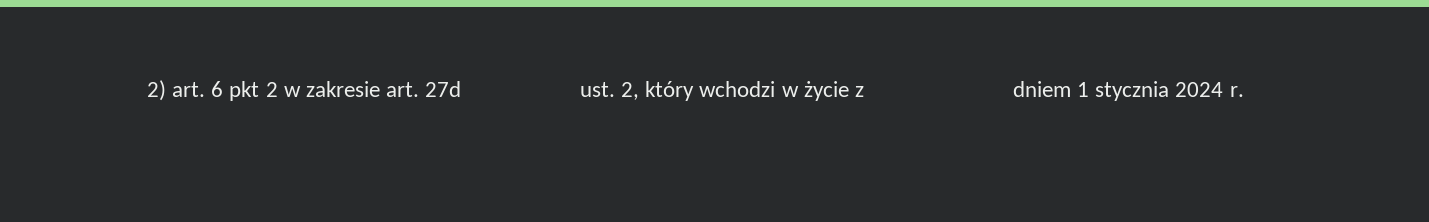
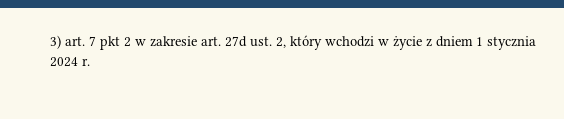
- 2) art. 6 pkt 2 w zakresie art. 27d ust. 2, który wchodzi w życie z dniem 1 stycznia 2024 r.
+ 3) art. 7 pkt 2 w zakresie art. 27d ust. 2, który wchodzi w życie z dniem 1 stycznia 2024 r.

